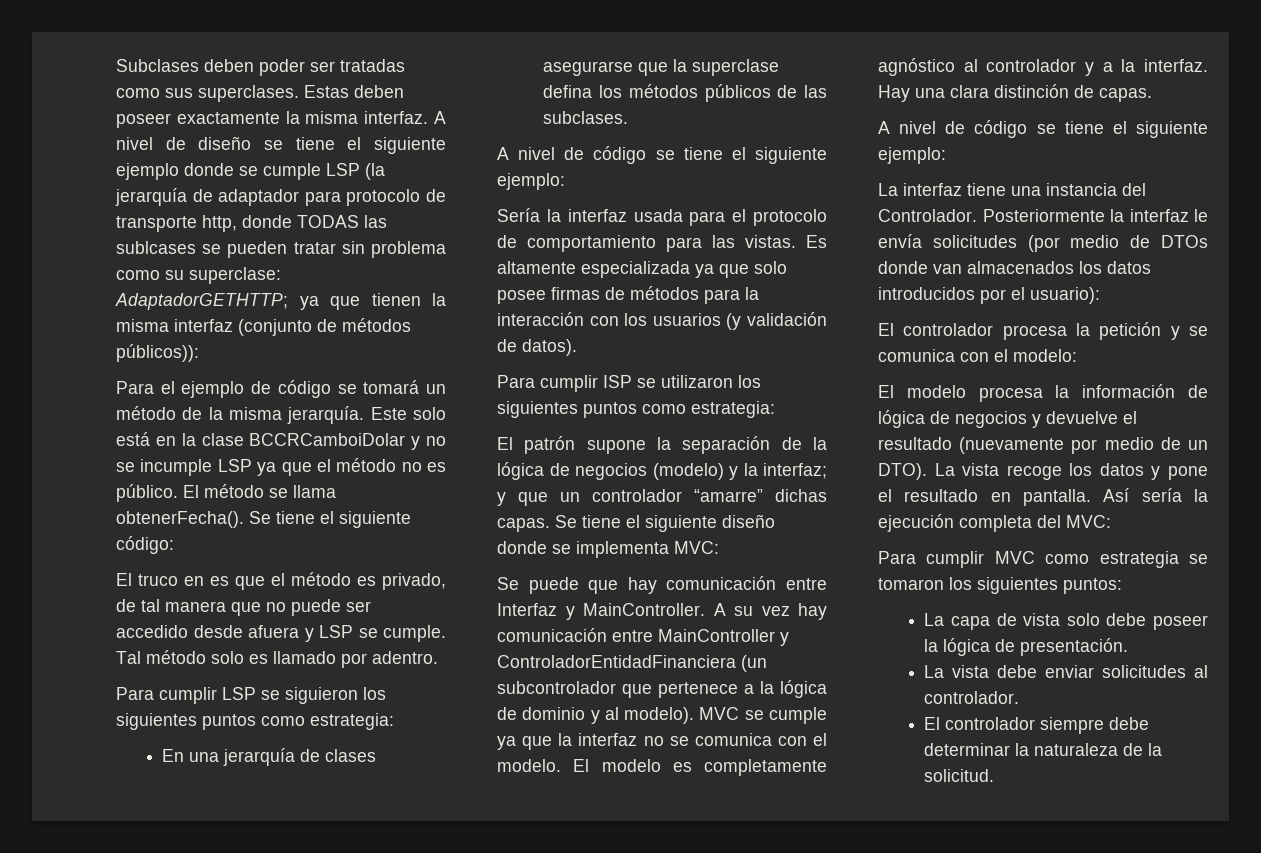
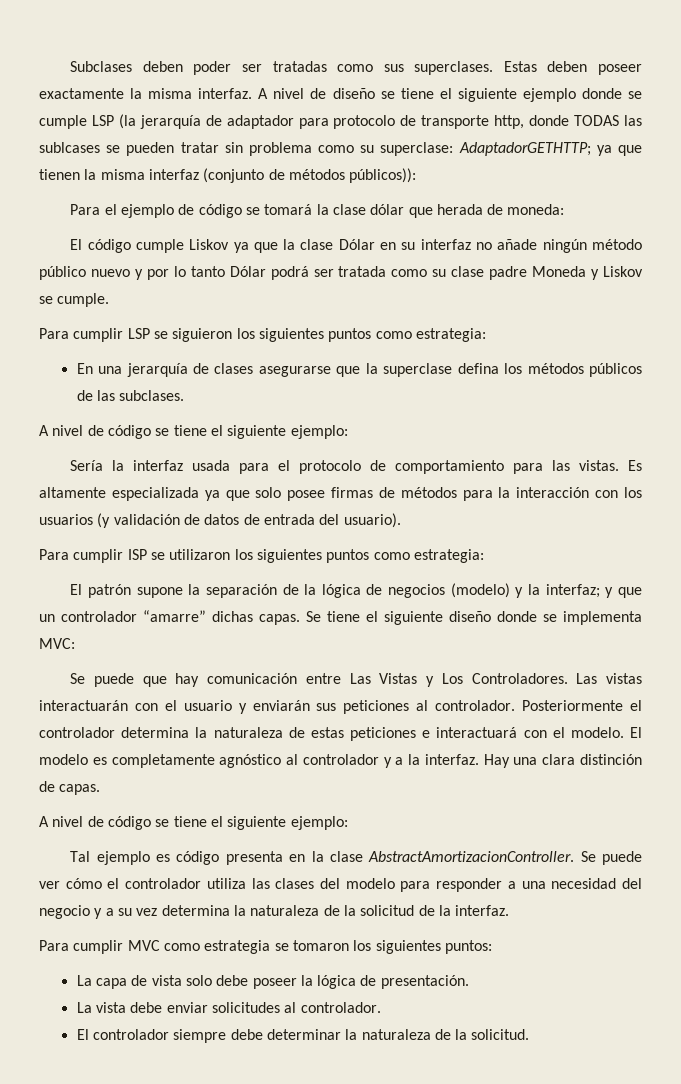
- Para el ejemplo de código se tomará un método de la misma jerarquía. Este solo está en la clase BCCRCamboiDolar y no se incumple LSP ya que el método no es público. El método se llama obtenerFecha(). Se tiene el siguiente código:
- El truco en es que el método es privado, de tal manera que no puede ser accedido desde afuera y LSP se cumple. Tal método solo es llamado por adentro.
+ Para el ejemplo de código se tomará la clase dólar que herada de moneda:
+ El código cumple Liskov ya que la clase Dólar en su interfaz no añade ningún método público nuevo y por lo tanto Dólar podrá ser tratada como su clase padre Moneda y Liskov se cumple.
- Es altamente especializada ya que solo posee firmas de métodos para la interacción con los usuarios (y validación de datos).
+ Es altamente especializada ya que solo posee firmas de métodos para la interacción con los usuarios (y validación de datos de entrada del usuario).
- Se puede que hay comunicación entre Interfaz y MainController. A su vez hay comunicación entre MainController y ControladorEntidadFinanciera (un subcontrolador que pertenece a la lógica de dominio y al modelo). MVC se cumple ya que la interfaz no se comunica con el modelo.
+ Se puede que hay comunicación entre Las Vistas y Los Controladores. Las vistas interactuarán con el usuario y enviarán sus peticiones al controlador. Posteriormente el controlador determina la naturaleza de estas peticiones e interactuará con el modelo.
- La interfaz tiene una instancia del Controlador. Posteriormente la interfaz le envía solicitudes (por medio de DTOs donde van almacenados los datos introducidos por el usuario):
- El controlador procesa la petición y se comunica con el modelo:
- El modelo procesa la información de lógica de negocios y devuelve el resultado (nuevamente por medio de un DTO). La vista recoge los datos y pone el resultado en pantalla. Así sería la ejecución completa del MVC:
+ Tal ejemplo es código presenta en la clase AbstractAmortizacionController. Se puede ver cómo el controlador utiliza las clases del modelo para responder a una necesidad del negocio y a su vez determina la naturaleza de la solicitud de la interfaz.

